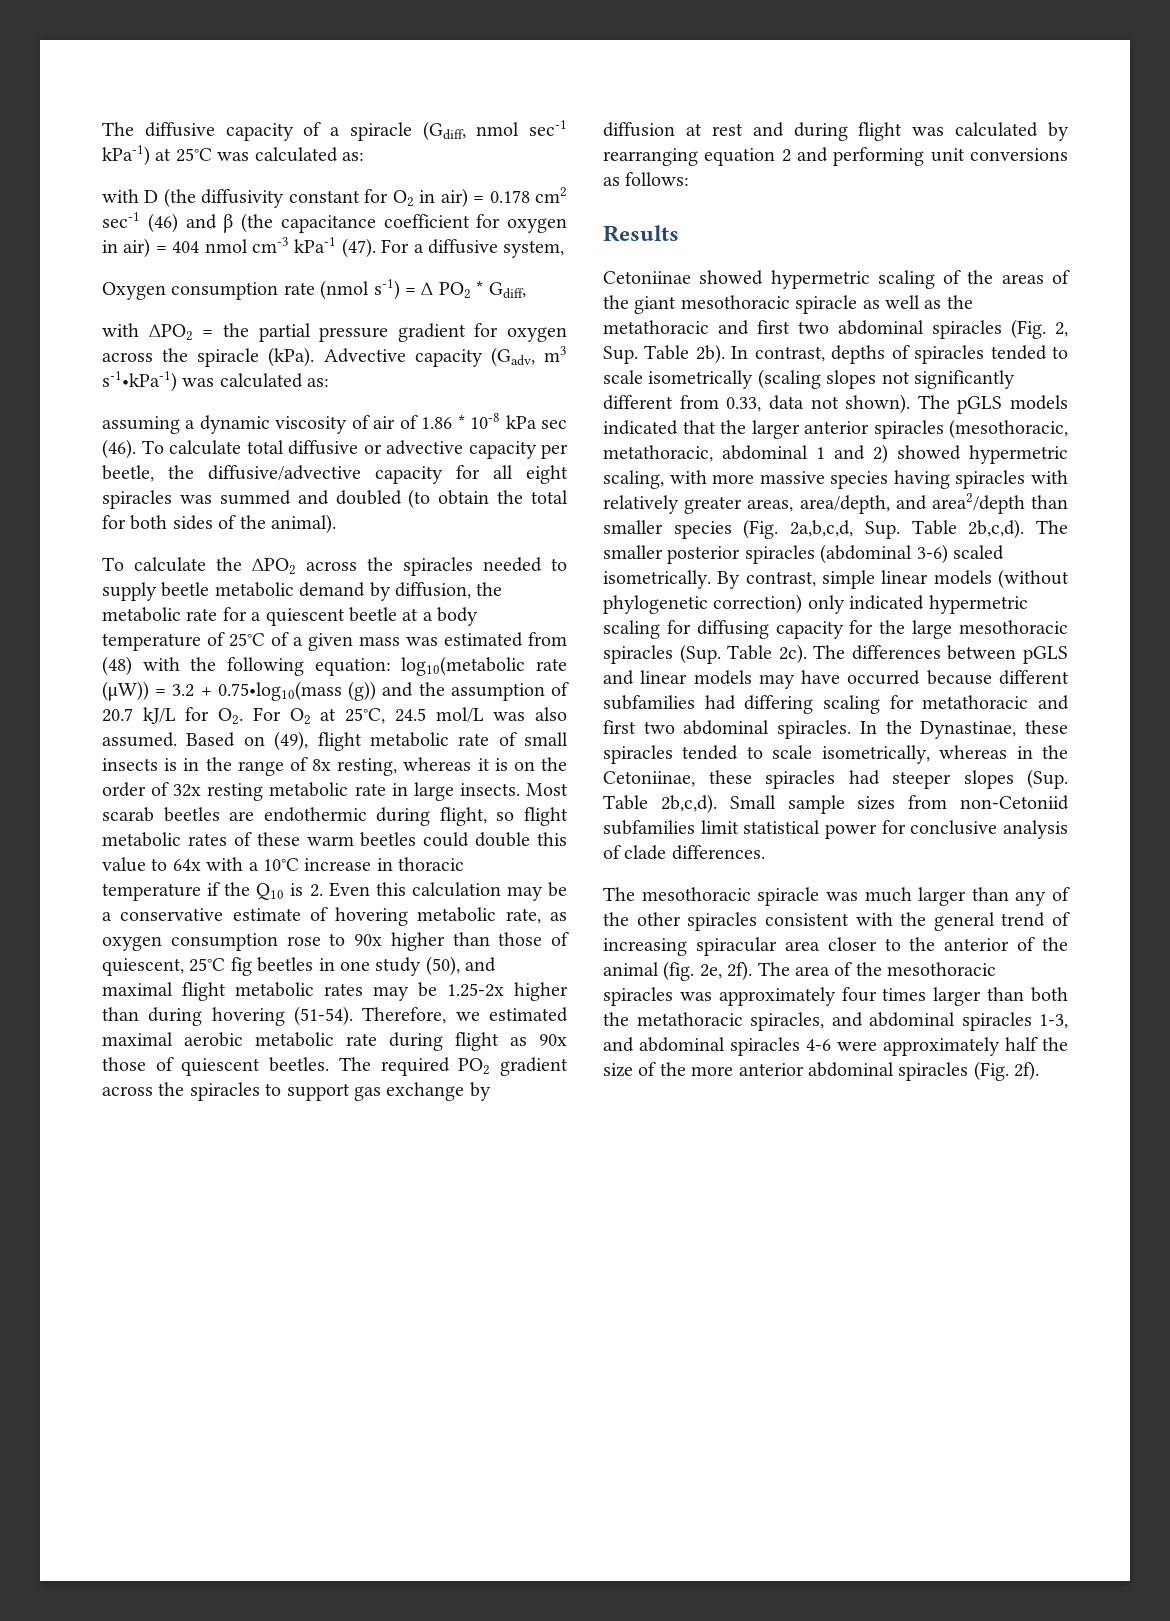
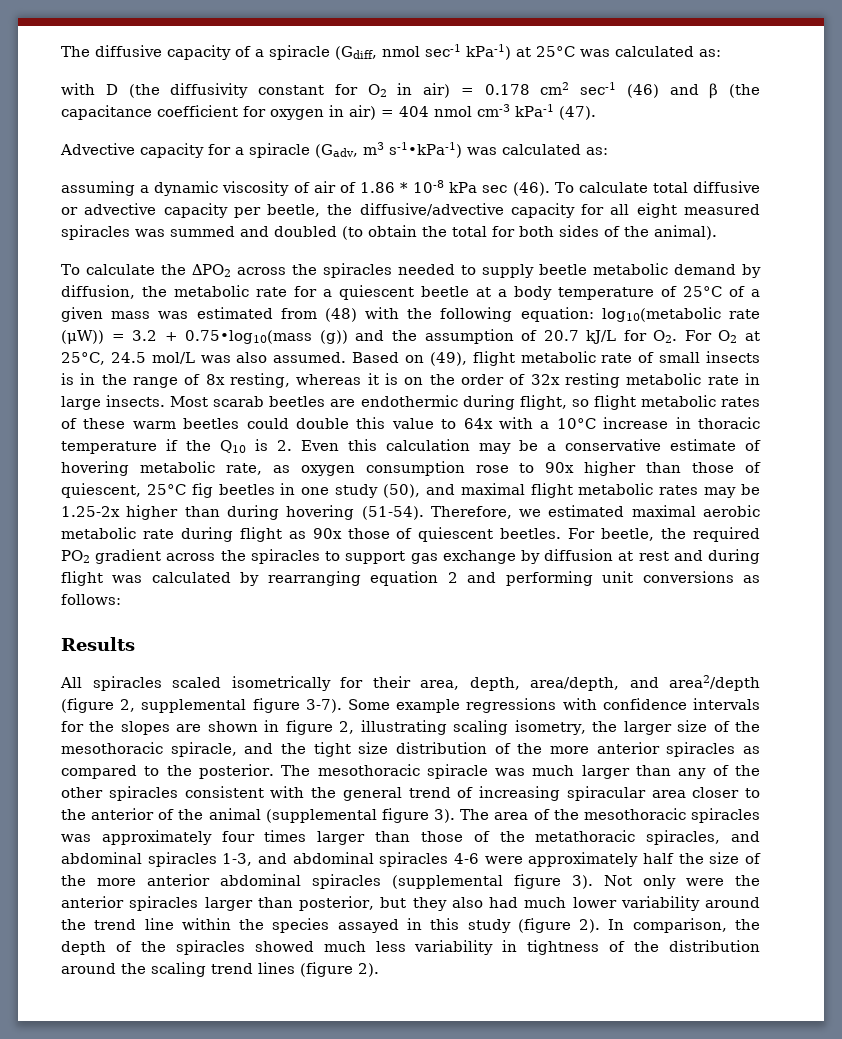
- with D (the diffusivity constant for O2 in air) = 0.178 cm2 sec-1 (46) and β (the capacitance coefficient for oxygen in air) = 404 nmol cm-3 kPa-1 (47). For a diffusive system,
- Oxygen consumption rate (nmol s-1) = ∆ PO2 * Gdiff,
- with ∆PO2 = the partial pressure gradient for oxygen across the spiracle (kPa). Advective capacity (Gadv, m3 s-1•kPa-1) was calculated as:
+ with D (the diffusivity constant for O2 in air) = 0.178 cm2 sec-1 (46) and β (the capacitance coefficient for oxygen in air) = 404 nmol cm-3 kPa-1 (47).
+ Advective capacity for a spiracle (Gadv, m3 s-1•kPa-1) was calculated as:
- To calculate total diffusive or advective capacity per beetle, the diffusive/advective capacity for all eight spiracles was summed and doubled (to obtain the total for both sides of the animal).
+ To calculate total diffusive or advective capacity per beetle, the diffusive/advective capacity for all eight measured spiracles was summed and doubled (to obtain the total for both sides of the animal).
- The required PO2 gradient across the spiracles to support gas exchange by diffusion at rest and during flight was calculated by rearranging equation 2 and performing unit conversions as follows:
+ For beetle, the required PO2 gradient across the spiracles to support gas exchange by diffusion at rest and during flight was calculated by rearranging equation 2 and performing unit conversions as follows:
- Cetoniinae showed hypermetric scaling of the areas of the giant mesothoracic spiracle as well as the metathoracic and first two abdominal spiracles (Fig. 2, Sup. Table 2b). In contrast, depths of spiracles tended to scale isometrically (scaling slopes not significantly different from 0.33, data not shown). The pGLS models indicated that the larger anterior spiracles (mesothoracic, metathoracic, abdominal 1 and 2) showed hypermetric scaling, with more massive species having spiracles with relatively greater areas, area/depth, and area2/depth than smaller species (Fig. 2a,b,c,d, Sup. Table 2b,c,d). The smaller posterior spiracles (abdominal 3-6) scaled isometrically. By contrast, simple linear models (without phylogenetic correction) only indicated hypermetric scaling for diffusing capacity for the large mesothoracic spiracles (Sup. Table 2c). The differences between pGLS and linear models may have occurred because different subfamilies had differing scaling for metathoracic and first two abdominal spiracles. In the Dynastinae, these spiracles tended to scale isometrically, whereas in the Cetoniinae, these spiracles had steeper slopes (Sup. Table 2b,c,d). Small sample sizes from non-Cetoniid subfamilies limit statistical power for conclusive analysis of clade differences.
- The mesothoracic spiracle was much larger than any of the other spiracles consistent with the general trend of increasing spiracular area closer to the anterior of the animal (fig. 2e, 2f).
+ All spiracles scaled isometrically for their area, depth, area/depth, and area2/depth (figure 2, supplemental figure 3-7). Some example regressions with confidence intervals for the slopes are shown in figure 2, illustrating scaling isometry, the larger size of the mesothoracic spiracle, and the tight size distribution of the more anterior spiracles as compared to the posterior. The mesothoracic spiracle was much larger than any of the other spiracles consistent with the general trend of increasing spiracular area closer to the anterior of the animal (supplemental figure 3).
- The area of the mesothoracic spiracles was approximately four times larger than both the metathoracic spiracles, and abdominal spiracles 1-3, and abdominal spiracles 4-6 were approximately half the size of the more anterior abdominal spiracles (Fig. 2f).
+ The area of the mesothoracic spiracles was approximately four times larger than those of the metathoracic spiracles, and abdominal spiracles 1-3, and abdominal spiracles 4-6 were approximately half the size of the more anterior abdominal spiracles (supplemental figure 3). Not only were the anterior spiracles larger than posterior, but they also had much lower variability around the trend line within the species assayed in this study (figure 2). In comparison, the depth of the spiracles showed much less variability in tightness of the distribution around the scaling trend lines (figure 2).

